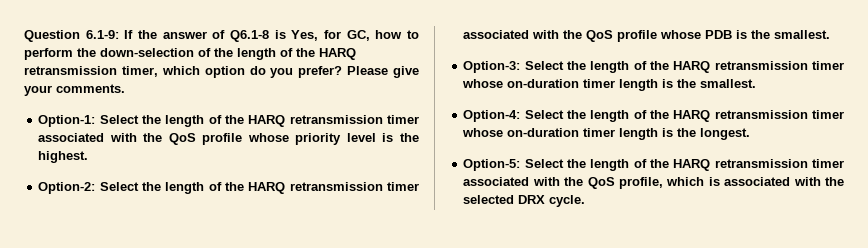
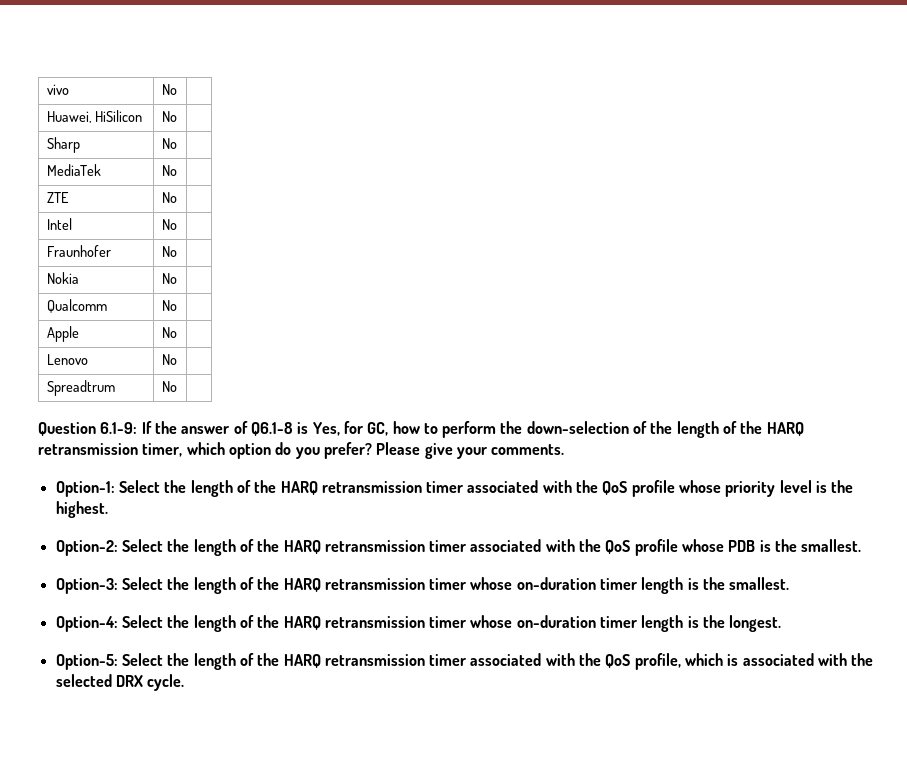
+ vivo | No |
+ Huawei, HiSilicon | No |
+ Sharp | No |
+ MediaTek | No |
+ ZTE | No |
+ Intel | No |
+ Fraunhofer | No |
+ Nokia | No |
+ Qualcomm | No |
+ Apple | No |
+ Lenovo | No |
+ Spreadtrum | No |

